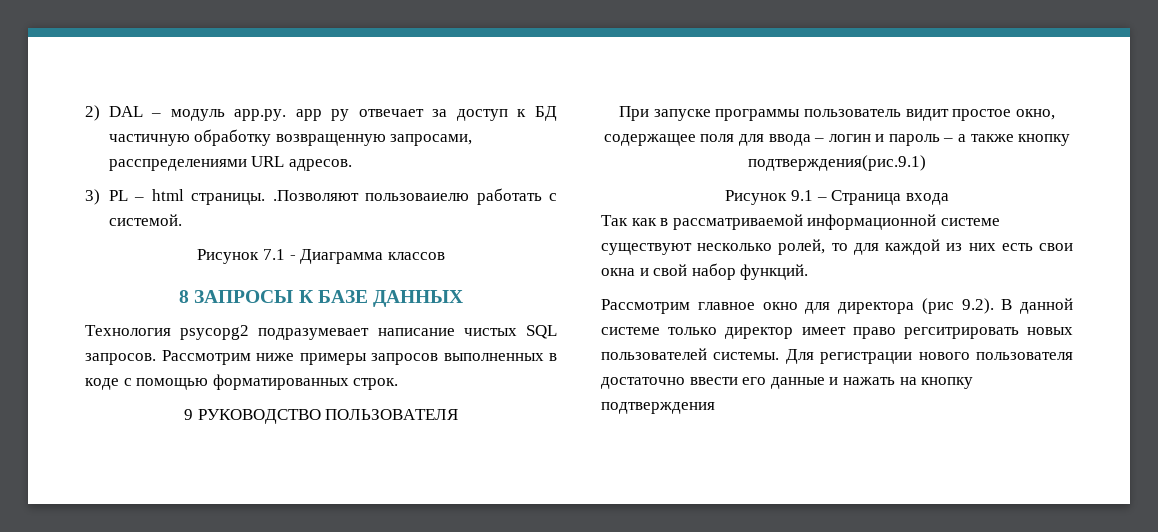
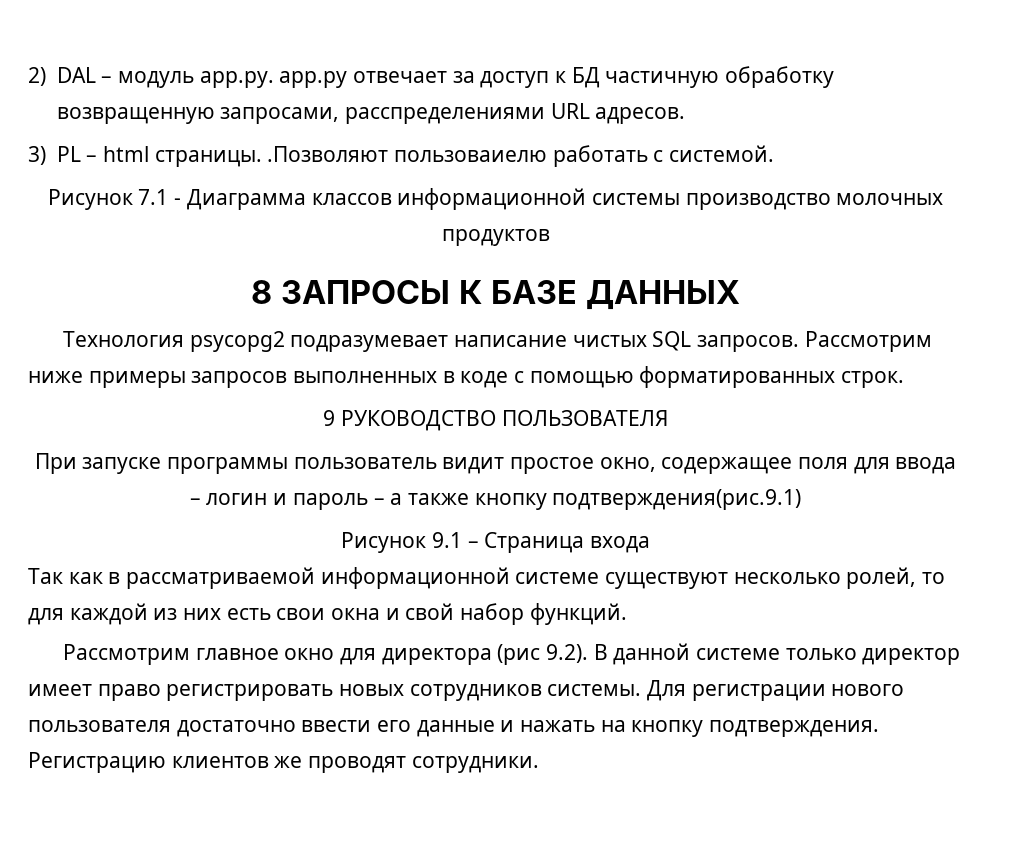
- 2) DAL – модуль app.py. app py отвечает за доступ к БД частичную обработку возвращенную запросами, расспределениями URL адресов.
+ 2) DAL – модуль app.py. app.py отвечает за доступ к БД частичную обработку возвращенную запросами, расспределениями URL адресов.
- Рисунок 7.1 - Диаграмма классов
+ Рисунок 7.1 - Диаграмма классов информационной системы производство молочных продуктов
- Рассмотрим главное окно для директора (рис 9.2). В данной системе только директор имеет право регситрировать новых пользователей системы.
+ Рассмотрим главное окно для директора (рис 9.2). В данной системе только директор имеет право регистрировать новых сотрудников системы.
- Для регистрации нового пользователя достаточно ввести его данные и нажать на кнопку подтверждения
+ Для регистрации нового пользователя достаточно ввести его данные и нажать на кнопку подтверждения. Регистрацию клиентов же проводят сотрудники.

